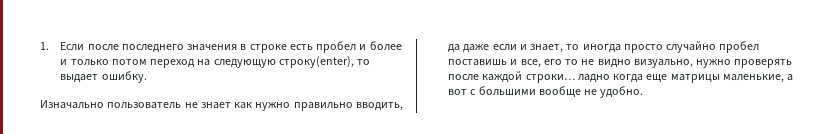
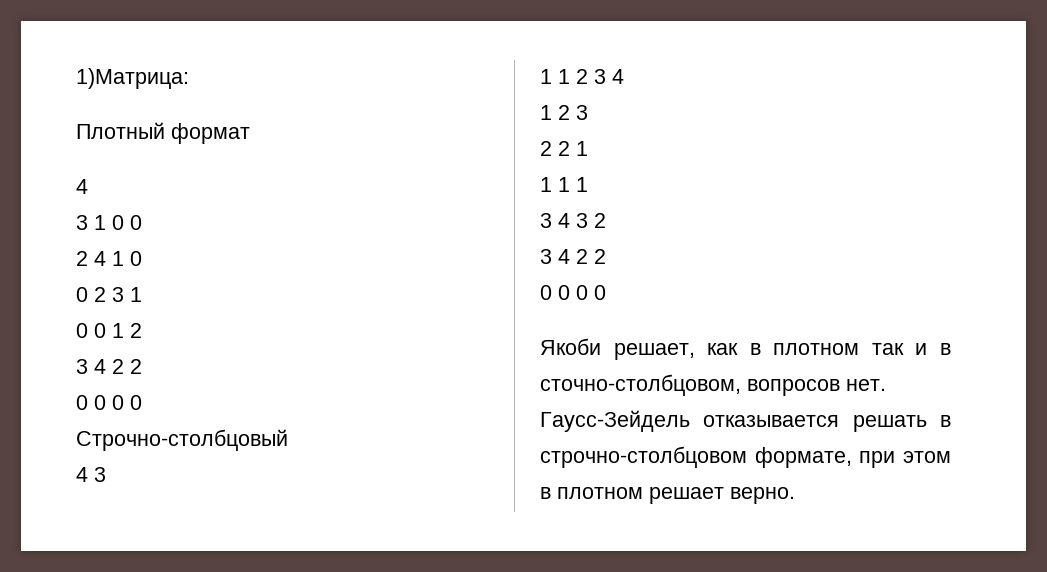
- 1. Если после последнего значения в строке есть пробел и более и только потом переход на следующую строку(enter), то выдает ошибку.
- Изначально пользователь не знает как нужно правильно вводить, да даже если и знает, то иногда просто случайно пробел поставишь и все, его то не видно визуально, нужно проверять после каждой строки… ладно когда еще матрицы маленькие, а вот с большими вообще не удобно.
+ 1)Матрица:
+ Плотный формат
+ 4
+ 3 1 0 0
+ 2 4 1 0
+ 0 2 3 1
+ 0 0 1 2
+ 3 4 2 2
+ 0 0 0 0
+ Строчно-столбцовый
+ 4 3
+ 1 1 2 3 4
+ 1 2 3
+ 2 2 1
+ 1 1 1
+ 3 4 3 2
+ 3 4 2 2
+ 0 0 0 0
+ Якоби решает, как в плотном так и в сточно-столбцовом, вопросов нет. Гаусс-Зейдель отказывается решать в строчно-столбцовом формате, при этом в плотном решает верно.

